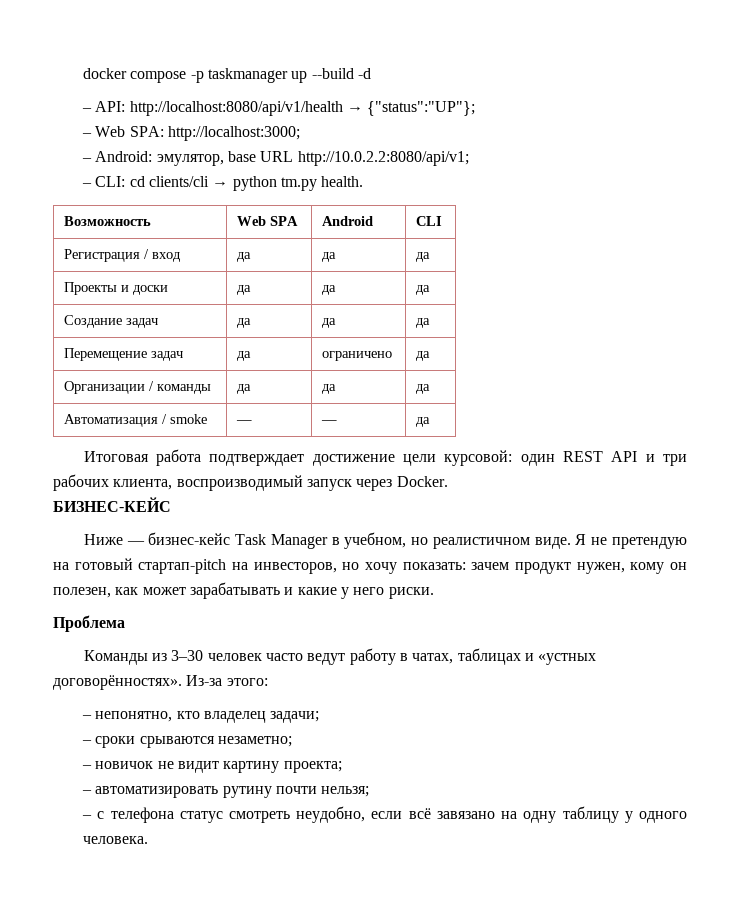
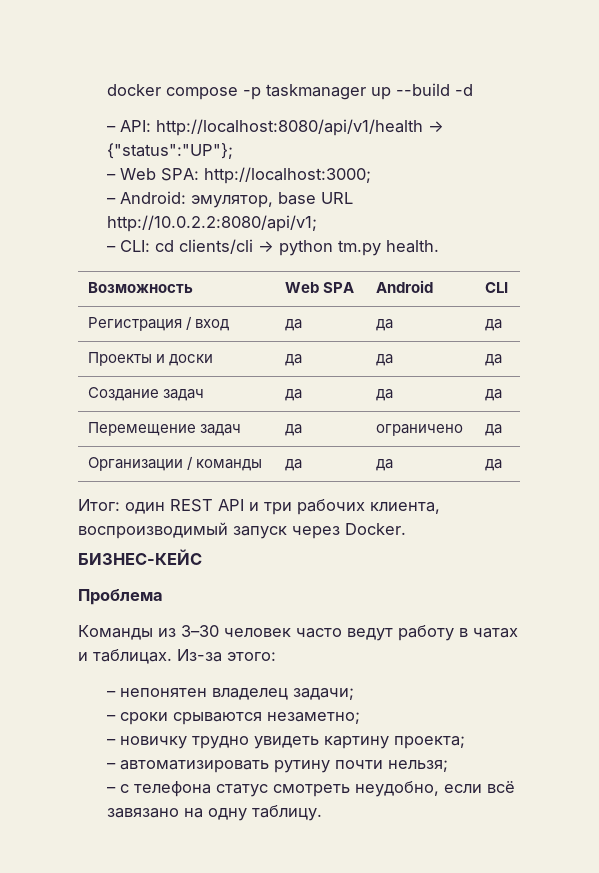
- Автоматизация / smoke | — | — | да
- Итоговая работа подтверждает достижение цели курсовой: один REST API и три рабочих клиента, воспроизводимый запуск через Docker.
+ Итог: один REST API и три рабочих клиента, воспроизводимый запуск через Docker.
- Ниже — бизнес-кейс Task Manager в учебном, но реалистичном виде. Я не претендую на готовый стартап-pitch на инвесторов, но хочу показать: зачем продукт нужен, кому он полезен, как может зарабатывать и какие у него риски.
- Команды из 3–30 человек часто ведут работу в чатах, таблицах и «устных договорённостях».
+ Команды из 3–30 человек часто ведут работу в чатах и таблицах.
- – непонятно, кто владелец задачи;
+ – непонятен владелец задачи;
- – новичок не видит картину проекта;
+ – новичку трудно увидеть картину проекта;
- – с телефона статус смотреть неудобно, если всё завязано на одну таблицу у одного человека.
+ – с телефона статус смотреть неудобно, если всё завязано на одну таблицу.

